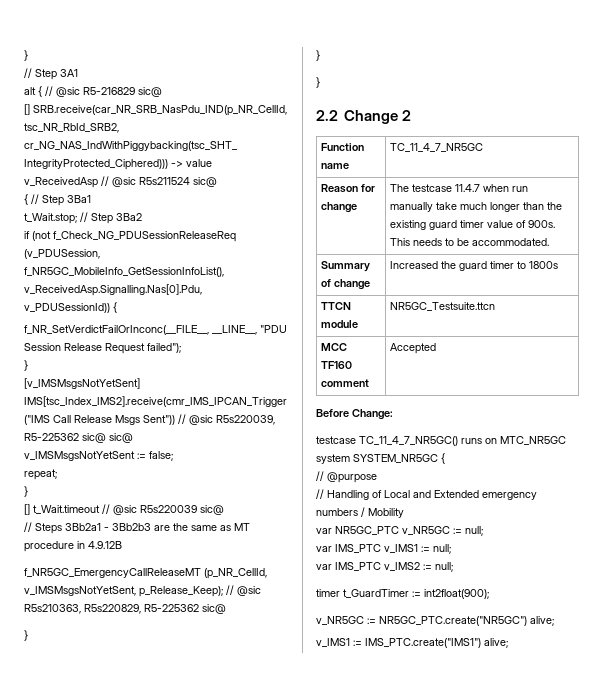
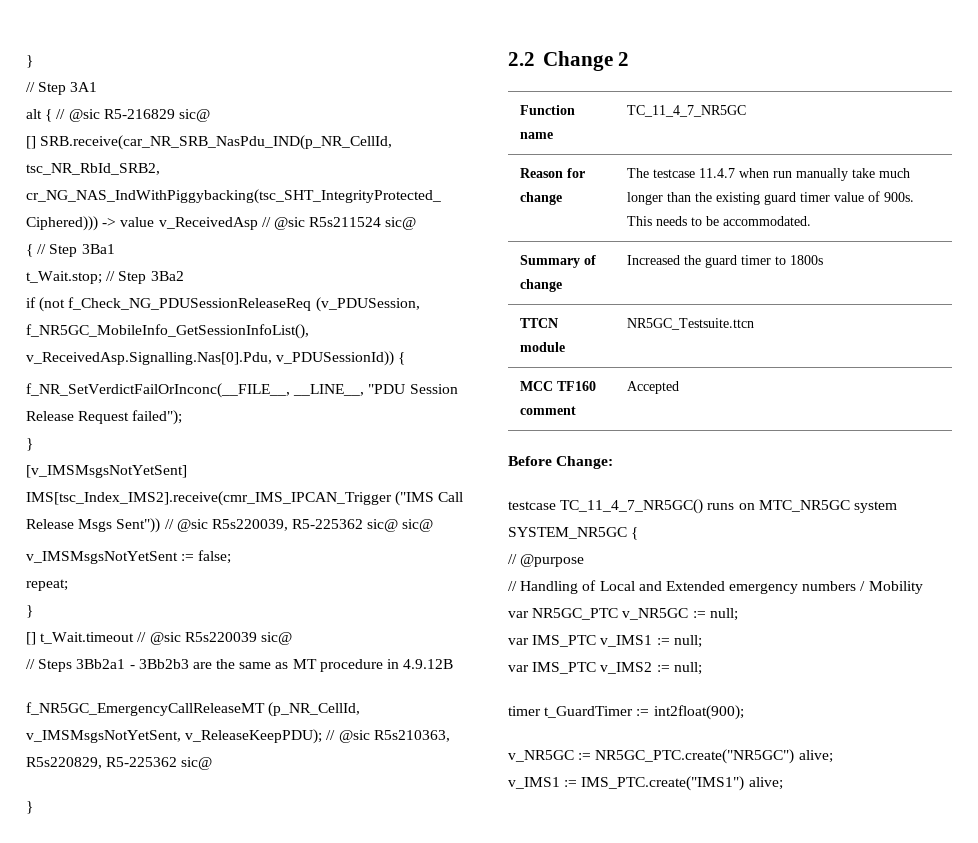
- f_NR5GC_EmergencyCallReleaseMT (p_NR_CellId, v_IMSMsgsNotYetSent, p_Release_Keep); // @sic R5s210363, R5s220829, R5-225362 sic@
- }
- }
+ f_NR5GC_EmergencyCallReleaseMT (p_NR_CellId, v_IMSMsgsNotYetSent, v_ReleaseKeepPDU); // @sic R5s210363, R5s220829, R5-225362 sic@

